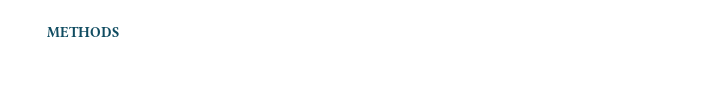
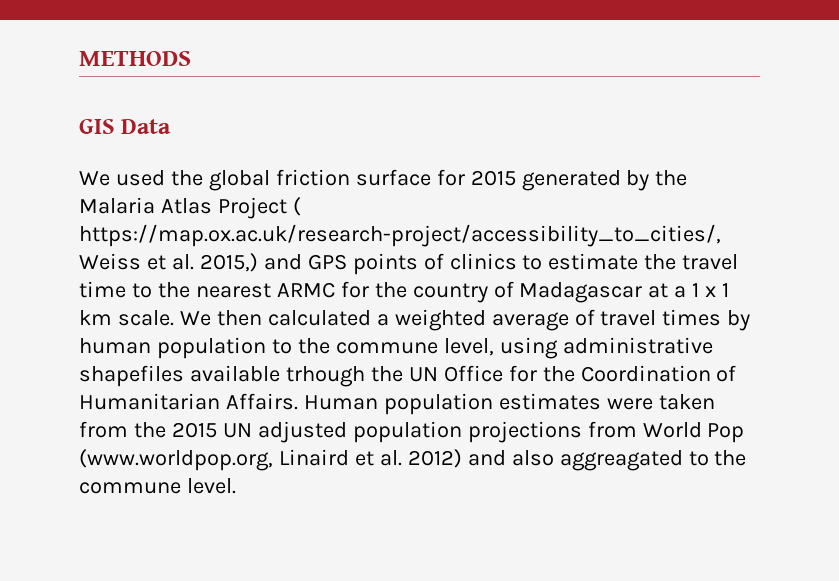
+ GIS Data
+ We used the global friction surface for 2015 generated by the Malaria Atlas Project ( https://map.ox.ac.uk/research-project/accessibility_to_cities/, Weiss et al. 2015,) and GPS points of clinics to estimate the travel time to the nearest ARMC for the country of Madagascar at a 1 x 1 km scale. We then calculated a weighted average of travel times by human population to the commune level, using administrative shapefiles available trhough the UN Office for the Coordination of Humanitarian Affairs. Human population estimates were taken from the 2015 UN adjusted population projections from World Pop (www.worldpop.org, Linaird et al. 2012) and also aggreagated to the commune level.

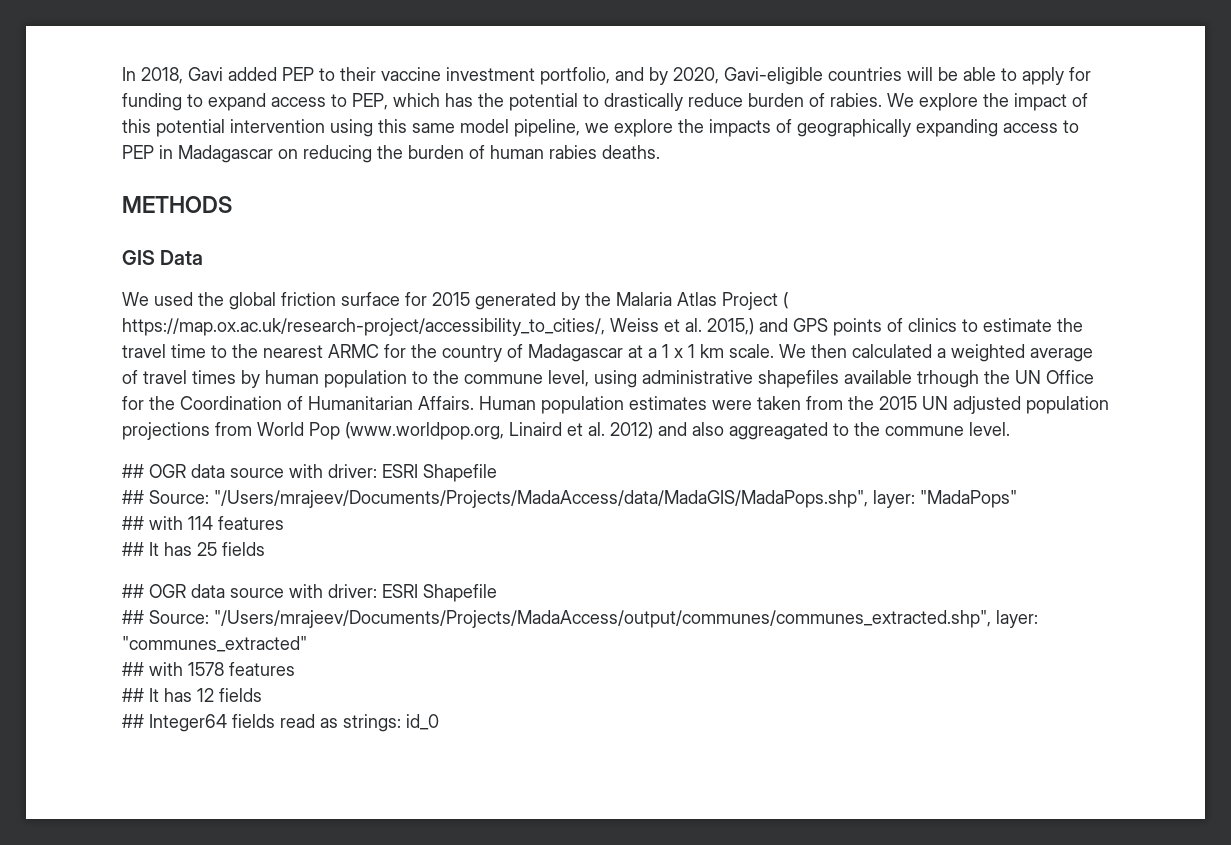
+ In 2018, Gavi added PEP to their vaccine investment portfolio, and by 2020, Gavi-eligible countries will be able to apply for funding to expand access to PEP, which has the potential to drastically reduce burden of rabies. We explore the impact of this potential intervention using this same model pipeline, we explore the impacts of geographically expanding access to PEP in Madagascar on reducing the burden of human rabies deaths.
  Human population estimates were taken from the 2015 UN adjusted population projections from World Pop (www.worldpop.org, Linaird et al. 2012) and also aggreagated to the commune level.
+ ## OGR data source with driver: ESRI Shapefile
+ ## Source: "/Users/mrajeev/Documents/Projects/MadaAccess/data/MadaGIS/MadaPops.shp", layer: "MadaPops"
+ ## with 114 features
+ ## It has 25 fields
+ ## OGR data source with driver: ESRI Shapefile
+ ## Source: "/Users/mrajeev/Documents/Projects/MadaAccess/output/communes/communes_extracted.shp", layer: "communes_extracted"
+ ## with 1578 features
+ ## It has 12 fields
+ ## Integer64 fields read as strings: id_0

